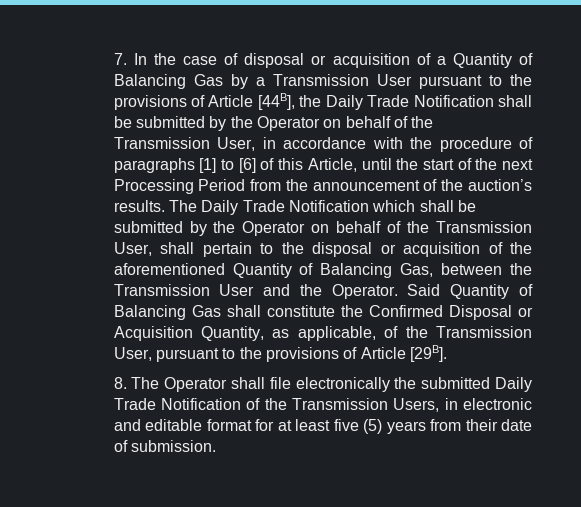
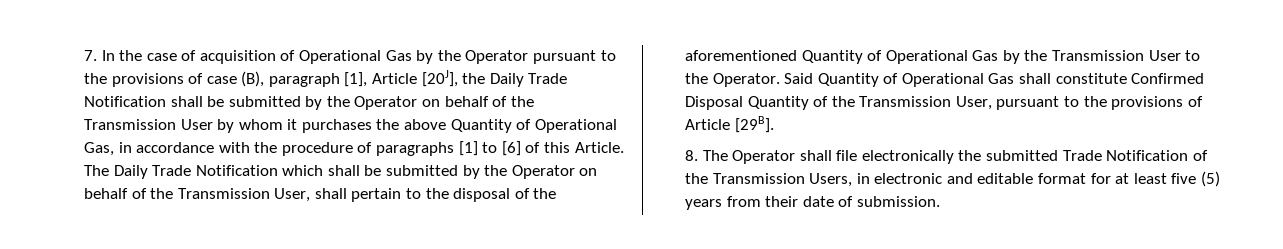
- 7. In the case of disposal or acquisition of a Quantity of Balancing Gas by a Transmission User pursuant to the provisions of Article [44B], the Daily Trade Notification shall be submitted by the Operator on behalf of the Transmission User, in accordance with the procedure of paragraphs [1] to [6] of this Article, until the start of the next Processing Period from the announcement of the auction’s results.
+ 7. In the case of acquisition of Operational Gas by the Operator pursuant to the provisions of case (B), paragraph [1], Article [20J], the Daily Trade Notification shall be submitted by the Operator on behalf of the Transmission User by whom it purchases the above Quantity of Operational Gas, in accordance with the procedure of paragraphs [1] to [6] of this Article.
- The Daily Trade Notification which shall be submitted by the Operator on behalf of the Transmission User, shall pertain to the disposal or acquisition of the aforementioned Quantity of Balancing Gas, between the Transmission User and the Operator.
+ The Daily Trade Notification which shall be submitted by the Operator on behalf of the Transmission User, shall pertain to the disposal of the aforementioned Quantity of Operational Gas by the Transmission User to the Operator.
- Said Quantity of Balancing Gas shall constitute the Confirmed Disposal or Acquisition Quantity, as applicable, of the Transmission User, pursuant to the provisions of Article [29B].
+ Said Quantity of Operational Gas shall constitute Confirmed Disposal Quantity of the Transmission User, pursuant to the provisions of Article [29B].
- 8. The Operator shall file electronically the submitted Daily Trade Notification of the Transmission Users, in electronic and editable format for at least five (5) years from their date of submission.
+ 8. The Operator shall file electronically the submitted Trade Notification of the Transmission Users, in electronic and editable format for at least five (5) years from their date of submission.

